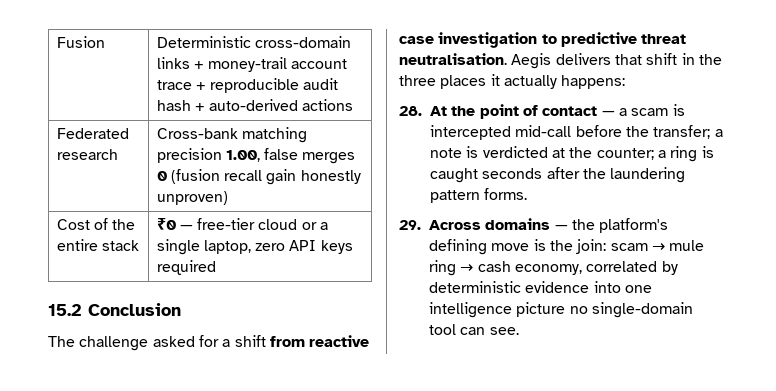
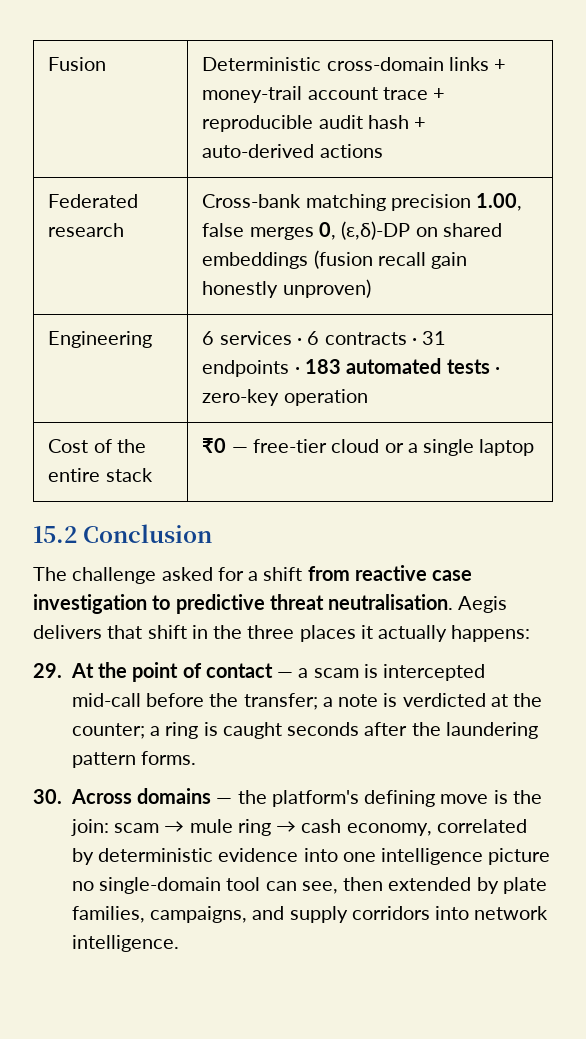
- Federated research | Cross-bank matching precision 1.00, false merges 0 (fusion recall gain honestly unproven)
+ Federated research | Cross-bank matching precision 1.00, false merges 0, (ε,δ)-DP on shared embeddings (fusion recall gain honestly unproven)
+ Engineering | 6 services · 6 contracts · 31 endpoints · 183 automated tests · zero-key operation
- Cost of the entire stack | ₹0 — free-tier cloud or a single laptop, zero API keys required
+ Cost of the entire stack | ₹0 — free-tier cloud or a single laptop
- 28. At the point of contact — a scam is intercepted mid-call before the transfer; a note is verdicted at the counter; a ring is caught seconds after the laundering pattern forms.
+ 29. At the point of contact — a scam is intercepted mid-call before the transfer; a note is verdicted at the counter; a ring is caught seconds after the laundering pattern forms.
- 29. Across domains — the platform's defining move is the join: scam → mule ring → cash economy, correlated by deterministic evidence into one intelligence picture no single-domain tool can see.
+ 30. Across domains — the platform's defining move is the join: scam → mule ring → cash economy, correlated by deterministic evidence into one intelligence picture no single-domain tool can see, then extended by plate families, campaigns, and supply corridors into network intelligence.

